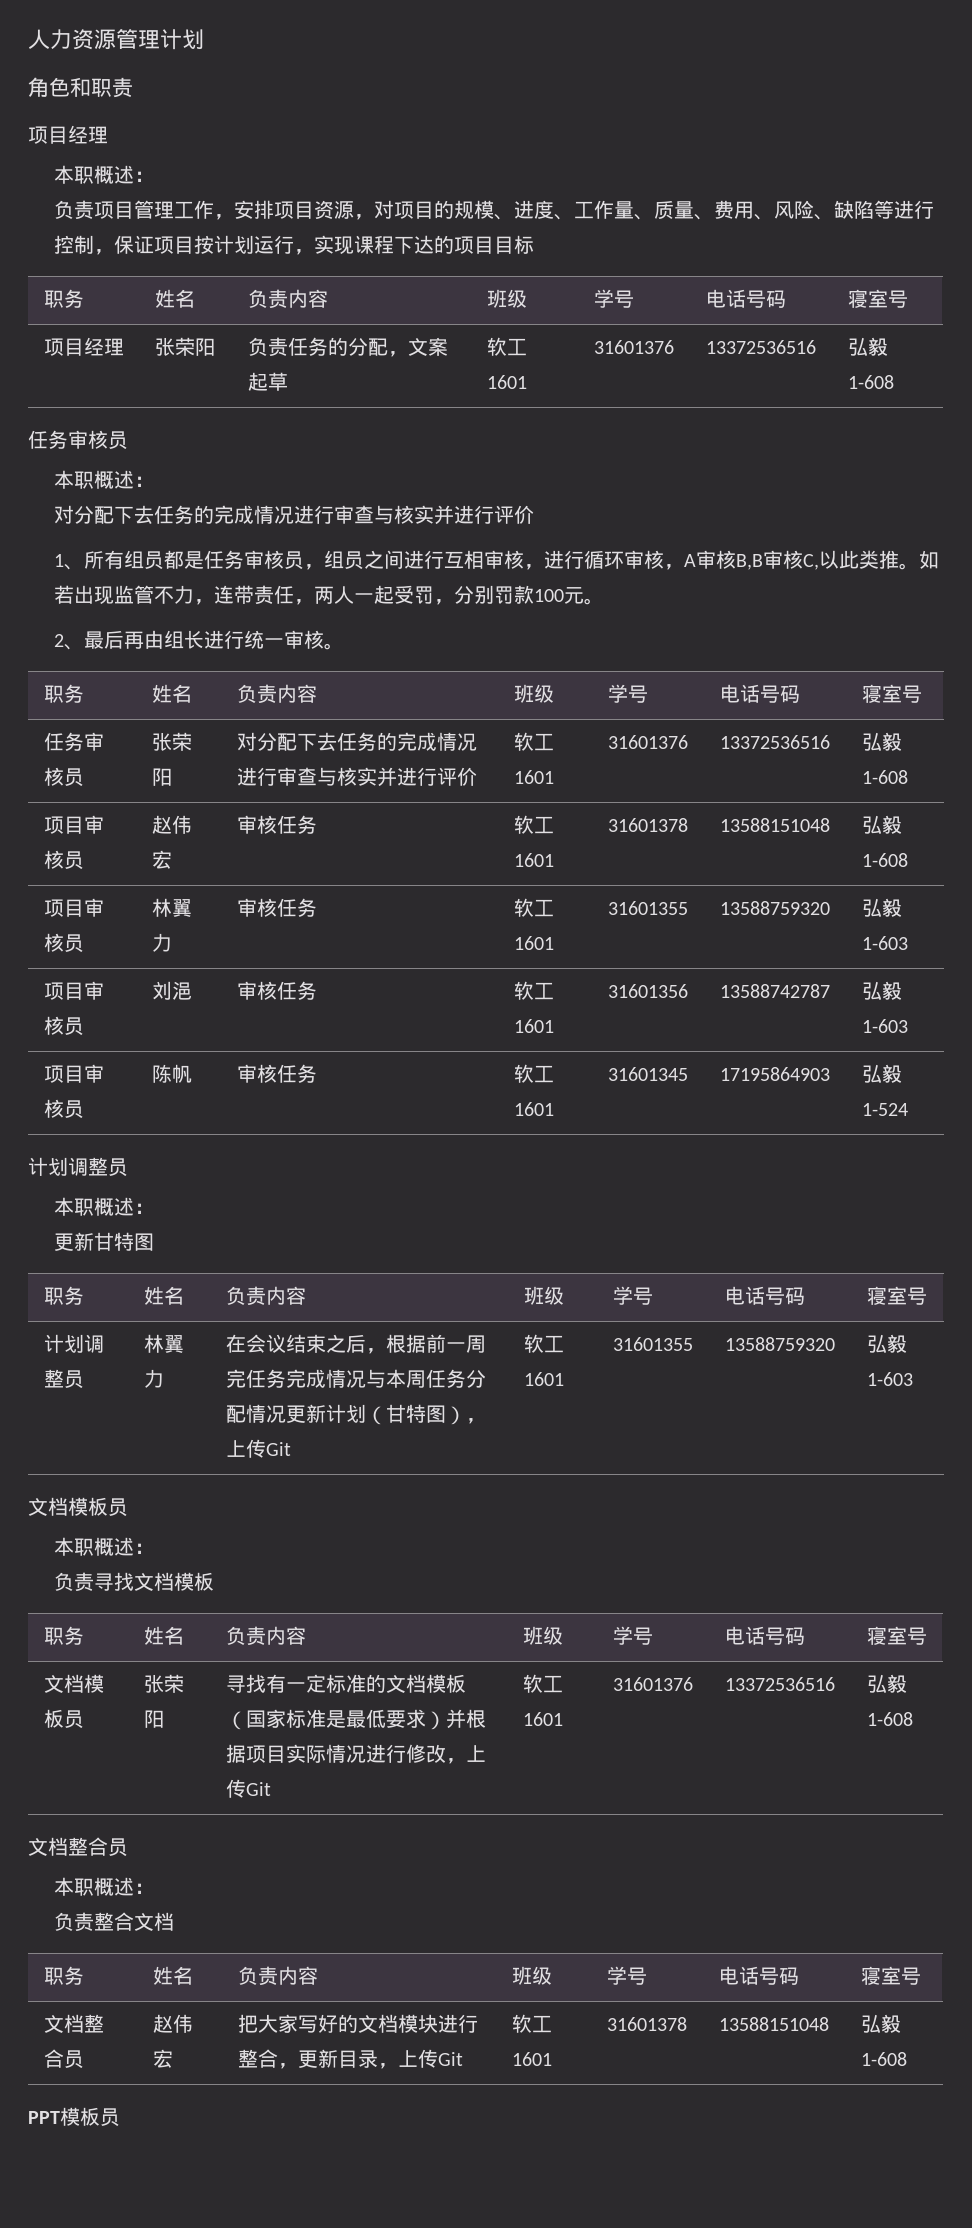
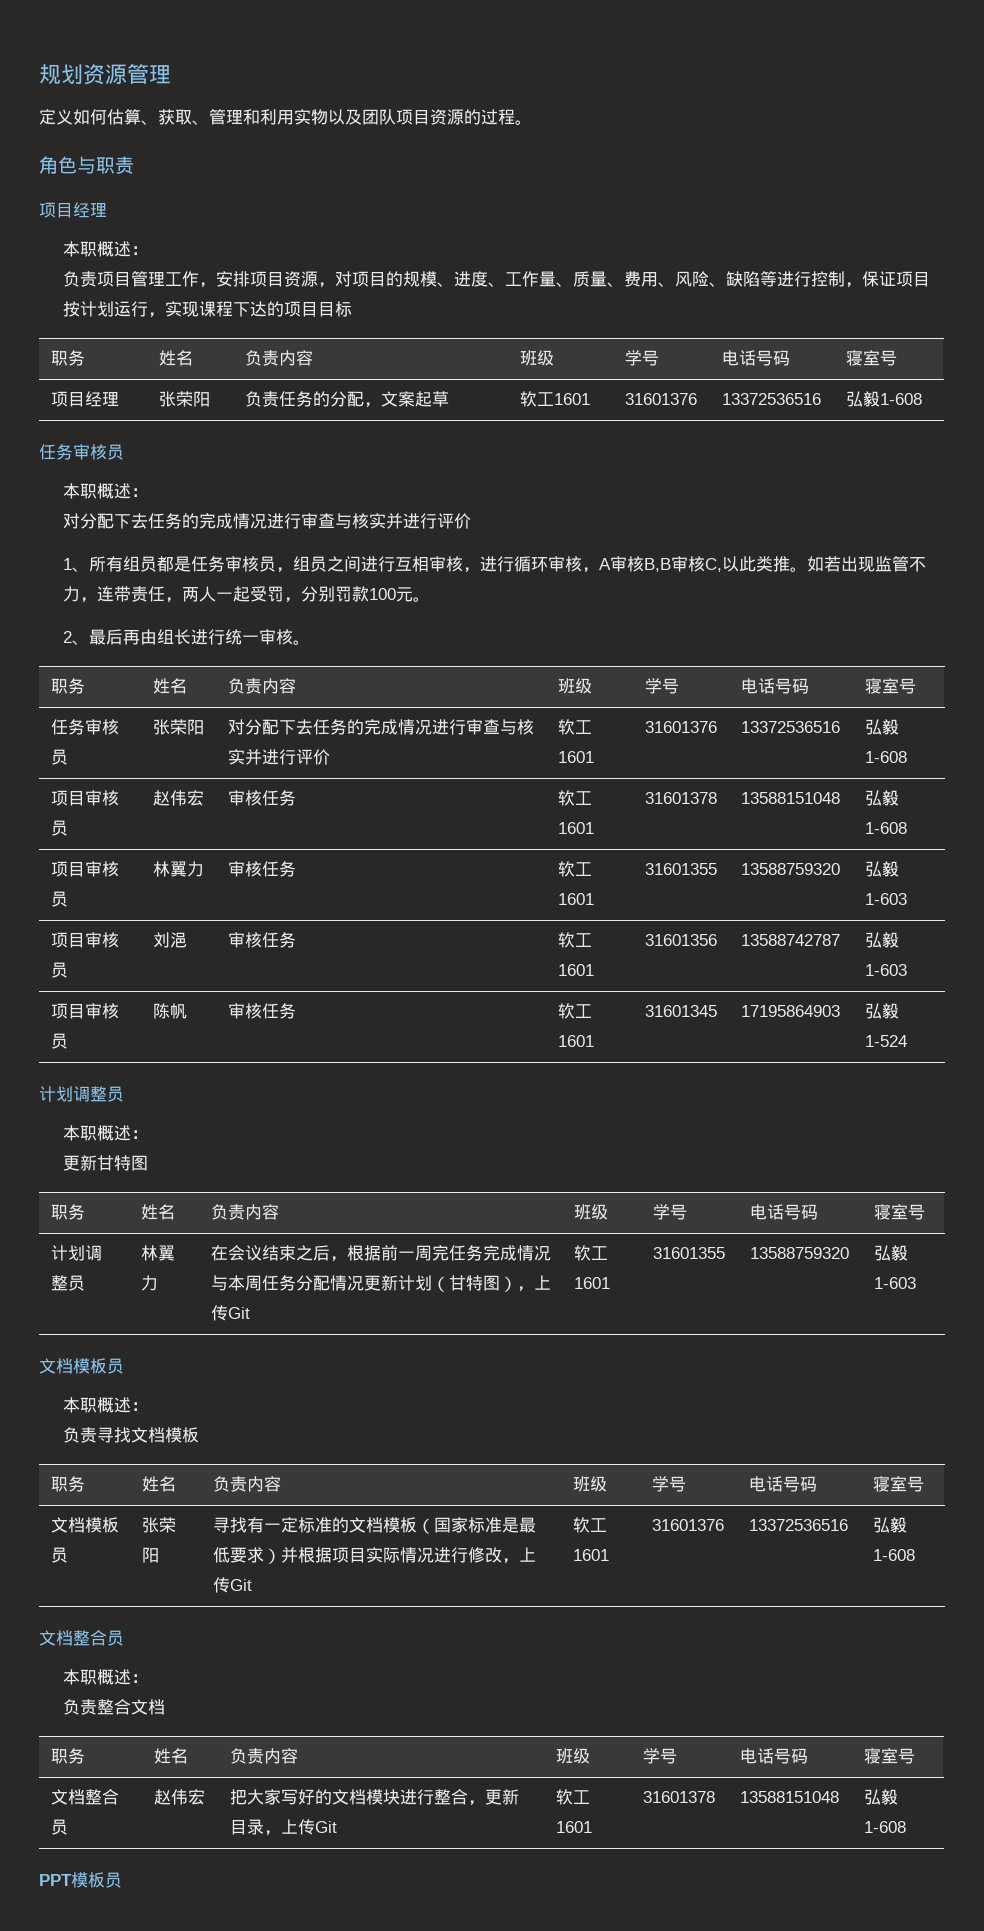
- 人力资源管理计划
+ 规划资源管理
+ 定义如何估算、获取、管理和利用实物以及团队项目资源的过程。
- 角色和职责
+ 角色与职责

